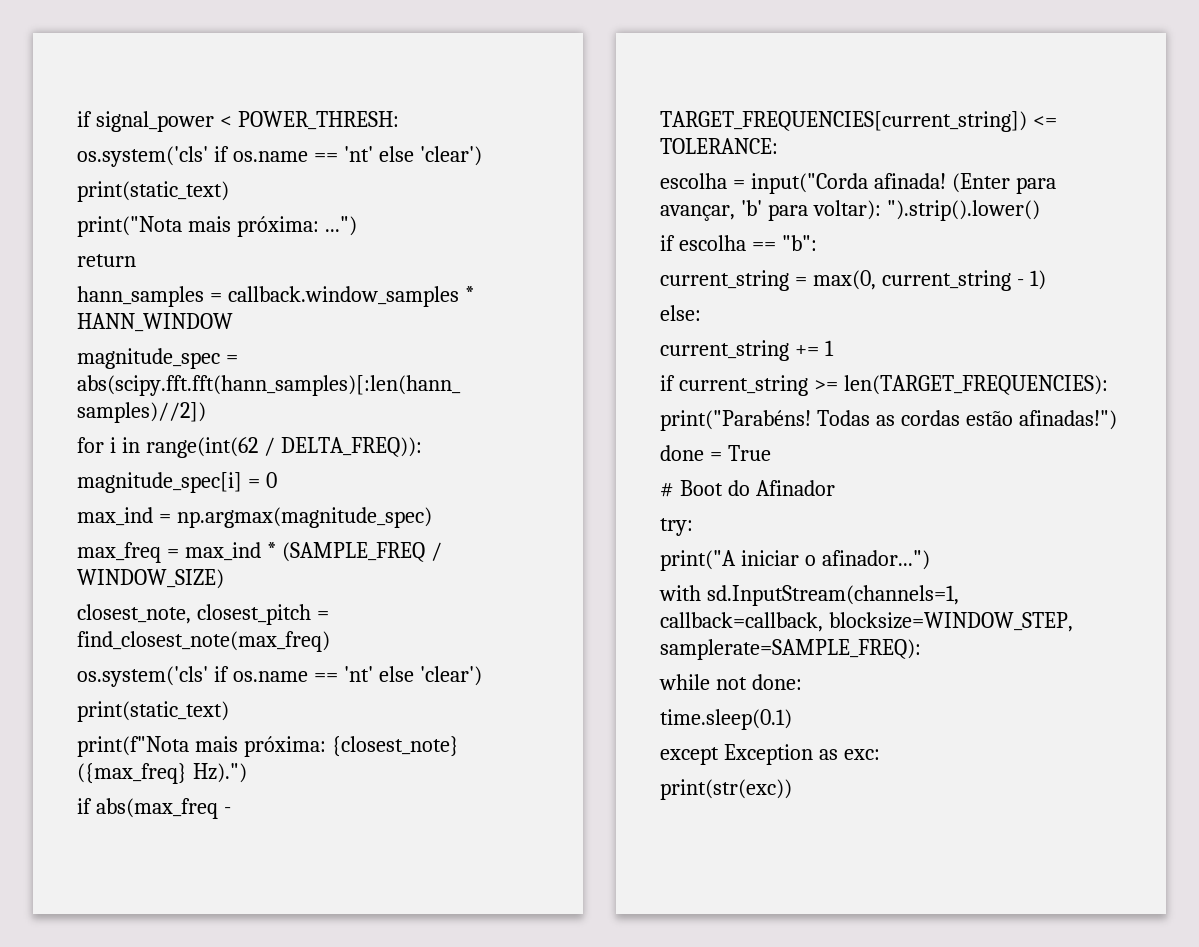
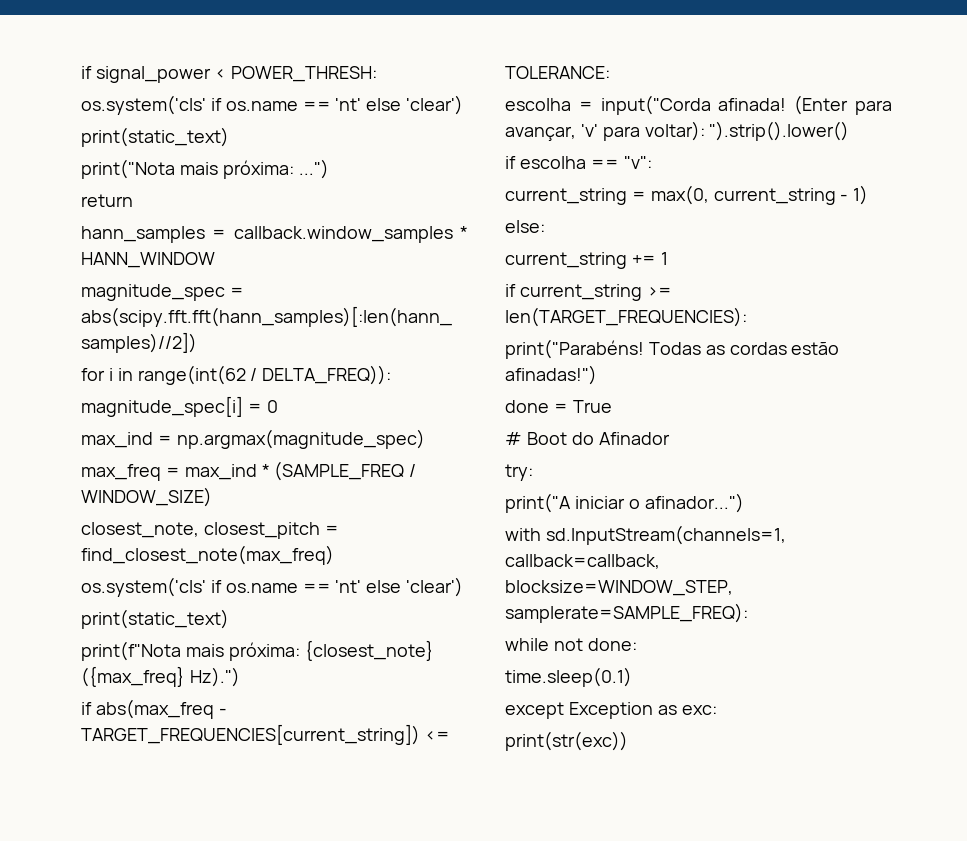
- (Enter para avançar, 'b' para voltar): ").strip().lower()
+ (Enter para avançar, 'v' para voltar): ").strip().lower()
- if escolha == "b":
+ if escolha == "v":

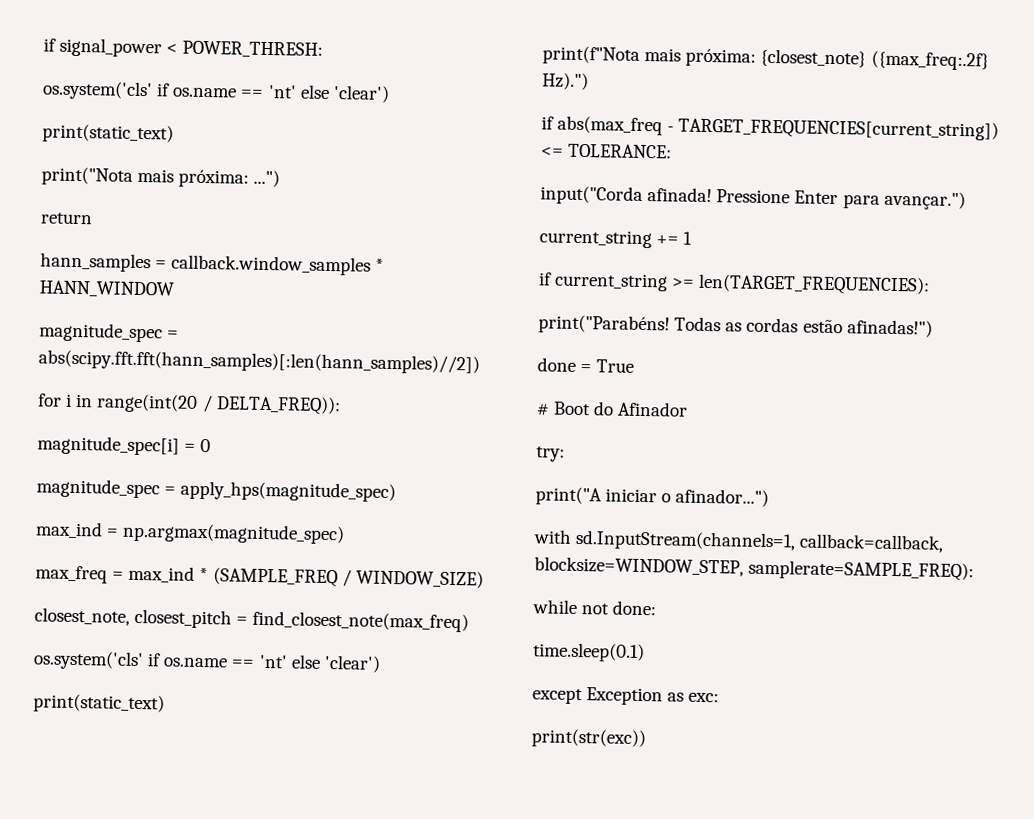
- for i in range(int(62 / DELTA_FREQ)):
+ for i in range(int(20 / DELTA_FREQ)):
+ magnitude_spec = apply_hps(magnitude_spec)
- print(f"Nota mais próxima: {closest_note} ({max_freq} Hz).")
+ print(f"Nota mais próxima: {closest_note} ({max_freq:.2f} Hz).")
- escolha = input("Corda afinada! (Enter para avançar, 'v' para voltar): ").strip().lower()
- if escolha == "v":
- current_string = max(0, current_string - 1)
- else:
+ input("Corda afinada! Pressione Enter para avançar.")

